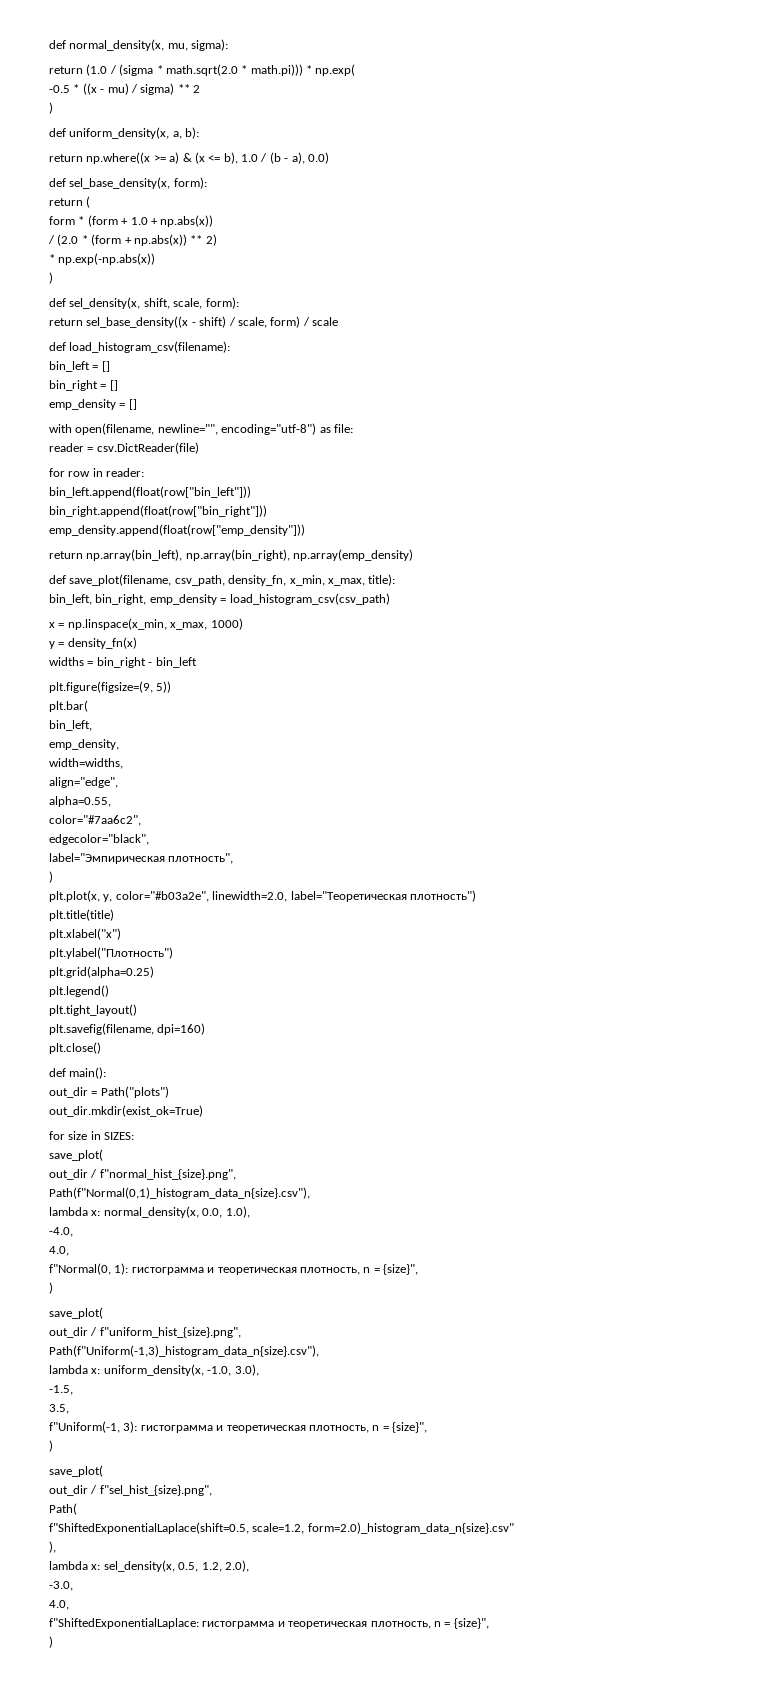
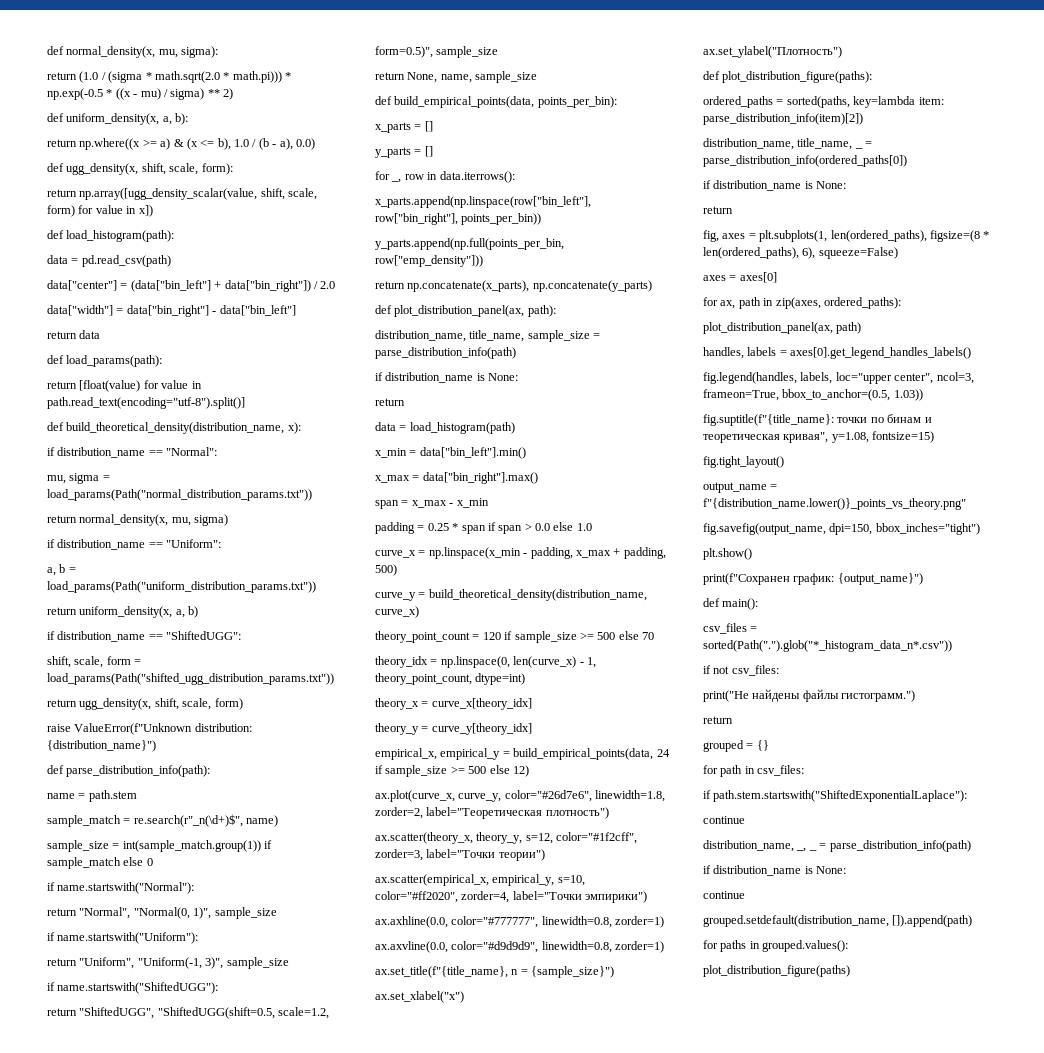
- return (1.0 / (sigma * math.sqrt(2.0 * math.pi))) * np.exp(
- -0.5 * ((x - mu) / sigma) ** 2
- )
+ return (1.0 / (sigma * math.sqrt(2.0 * math.pi))) * np.exp(-0.5 * ((x - mu) / sigma) ** 2)
- def sel_base_density(x, form):
- return (
- form * (form + 1.0 + np.abs(x))
- / (2.0 * (form + np.abs(x)) ** 2)
- * np.exp(-np.abs(x))
- )
- def sel_density(x, shift, scale, form):
- return sel_base_density((x - shift) / scale, form) / scale
- def load_histogram_csv(filename):
- bin_left = []
- bin_right = []
- emp_density = []
- with open(filename, newline="", encoding="utf-8") as file:
- reader = csv.DictReader(file)
- for row in reader:
- bin_left.append(float(row["bin_left"]))
- bin_right.append(float(row["bin_right"]))
- emp_density.append(float(row["emp_density"]))
- return np.array(bin_left), np.array(bin_right), np.array(emp_density)
- def save_plot(filename, csv_path, density_fn, x_min, x_max, title):
- bin_left, bin_right, emp_density = load_histogram_csv(csv_path)
- x = np.linspace(x_min, x_max, 1000)
- y = density_fn(x)
- widths = bin_right - bin_left
- plt.figure(figsize=(9, 5))
- plt.bar(
- bin_left,
- emp_density,
- width=widths,
- align="edge",
- alpha=0.55,
- color="#7aa6c2",
- edgecolor="black",
- label="Эмпирическая плотность",
- )
- plt.plot(x, y, color="#b03a2e", linewidth=2.0, label="Теоретическая плотность")
- plt.title(title)
- plt.xlabel("x")
- plt.ylabel("Плотность")
- plt.grid(alpha=0.25)
- plt.legend()
- plt.tight_layout()
- plt.savefig(filename, dpi=160)
- plt.close()
+ def ugg_density(x, shift, scale, form):
+ return np.array([ugg_density_scalar(value, shift, scale, form) for value in x])
+ def load_histogram(path):
+ data = pd.read_csv(path)
+ data["center"] = (data["bin_left"] + data["bin_right"]) / 2.0
+ data["width"] = data["bin_right"] - data["bin_left"]
+ return data
+ def load_params(path):
+ return [float(value) for value in path.read_text(encoding="utf-8").split()]
+ def build_theoretical_density(distribution_name, x):
+ if distribution_name == "Normal":
+ mu, sigma = load_params(Path("normal_distribution_params.txt"))
+ return normal_density(x, mu, sigma)
+ if distribution_name == "Uniform":
+ a, b = load_params(Path("uniform_distribution_params.txt"))
+ return uniform_density(x, a, b)
+ if distribution_name == "ShiftedUGG":
+ shift, scale, form = load_params(Path("shifted_ugg_distribution_params.txt"))
+ return ugg_density(x, shift, scale, form)
+ raise ValueError(f"Unknown distribution: {distribution_name}")
+ def parse_distribution_info(path):
+ name = path.stem
+ sample_match = re.search(r"_n(\d+)$", name)
+ sample_size = int(sample_match.group(1)) if sample_match else 0
+ if name.startswith("Normal"):
+ return "Normal", "Normal(0, 1)", sample_size
+ if name.startswith("Uniform"):
+ return "Uniform", "Uniform(-1, 3)", sample_size
+ if name.startswith("ShiftedUGG"):
+ return "ShiftedUGG", "ShiftedUGG(shift=0.5, scale=1.2, form=0.5)", sample_size
+ return None, name, sample_size
+ def build_empirical_points(data, points_per_bin):
+ x_parts = []
+ y_parts = []
+ for _, row in data.iterrows():
+ x_parts.append(np.linspace(row["bin_left"], row["bin_right"], points_per_bin))
+ y_parts.append(np.full(points_per_bin, row["emp_density"]))
+ return np.concatenate(x_parts), np.concatenate(y_parts)
+ def plot_distribution_panel(ax, path):
+ distribution_name, title_name, sample_size = parse_distribution_info(path)
+ if distribution_name is None:
+ return
+ data = load_histogram(path)
+ x_min = data["bin_left"].min()
+ x_max = data["bin_right"].max()
+ span = x_max - x_min
+ padding = 0.25 * span if span > 0.0 else 1.0
+ curve_x = np.linspace(x_min - padding, x_max + padding, 500)
+ curve_y = build_theoretical_density(distribution_name, curve_x)
+ theory_point_count = 120 if sample_size >= 500 else 70
+ theory_idx = np.linspace(0, len(curve_x) - 1, theory_point_count, dtype=int)
+ theory_x = curve_x[theory_idx]
+ theory_y = curve_y[theory_idx]
+ empirical_x, empirical_y = build_empirical_points(data, 24 if sample_size >= 500 else 12)
+ ax.plot(curve_x, curve_y, color="#26d7e6", linewidth=1.8, zorder=2, label="Теоретическая плотность")
+ ax.scatter(theory_x, theory_y, s=12, color="#1f2cff", zorder=3, label="Точки теории")
+ ax.scatter(empirical_x, empirical_y, s=10, color="#ff2020", zorder=4, label="Точки эмпирики")
+ ax.axhline(0.0, color="#777777", linewidth=0.8, zorder=1)
+ ax.axvline(0.0, color="#d9d9d9", linewidth=0.8, zorder=1)
+ ax.set_title(f"{title_name}, n = {sample_size}")
+ ax.set_xlabel("x")
+ ax.set_ylabel("Плотность")
+ def plot_distribution_figure(paths):
+ ordered_paths = sorted(paths, key=lambda item: parse_distribution_info(item)[2])
+ distribution_name, title_name, _ = parse_distribution_info(ordered_paths[0])
+ if distribution_name is None:
+ return
+ fig, axes = plt.subplots(1, len(ordered_paths), figsize=(8 * len(ordered_paths), 6), squeeze=False)
+ axes = axes[0]
+ for ax, path in zip(axes, ordered_paths):
+ plot_distribution_panel(ax, path)
+ handles, labels = axes[0].get_legend_handles_labels()
+ fig.legend(handles, labels, loc="upper center", ncol=3, frameon=True, bbox_to_anchor=(0.5, 1.03))
+ fig.suptitle(f"{title_name}: точки по бинам и теоретическая кривая", y=1.08, fontsize=15)
+ fig.tight_layout()
+ output_name = f"{distribution_name.lower()}_points_vs_theory.png"
+ fig.savefig(output_name, dpi=150, bbox_inches="tight")
+ plt.show()
+ print(f"Сохранен график: {output_name}")
  def main():
- out_dir = Path("plots")
- out_dir.mkdir(exist_ok=True)
- for size in SIZES:
- save_plot(
- out_dir / f"normal_hist_{size}.png",
- Path(f"Normal(0,1)_histogram_data_n{size}.csv"),
- lambda x: normal_density(x, 0.0, 1.0),
- -4.0,
- 4.0,
- f"Normal(0, 1): гистограмма и теоретическая плотность, n = {size}",
- )
- save_plot(
- out_dir / f"uniform_hist_{size}.png",
- Path(f"Uniform(-1,3)_histogram_data_n{size}.csv"),
- lambda x: uniform_density(x, -1.0, 3.0),
- -1.5,
- 3.5,
- f"Uniform(-1, 3): гистограмма и теоретическая плотность, n = {size}",
- )
- save_plot(
- out_dir / f"sel_hist_{size}.png",
- Path(
- f"ShiftedExponentialLaplace(shift=0.5, scale=1.2, form=2.0)_histogram_data_n{size}.csv"
- ),
- lambda x: sel_density(x, 0.5, 1.2, 2.0),
- -3.0,
- 4.0,
- f"ShiftedExponentialLaplace: гистограмма и теоретическая плотность, n = {size}",
- )
+ csv_files = sorted(Path(".").glob("*_histogram_data_n*.csv"))
+ if not csv_files:
+ print("Не найдены файлы гистограмм.")
+ return
+ grouped = {}
+ for path in csv_files:
+ if path.stem.startswith("ShiftedExponentialLaplace"):
+ continue
+ distribution_name, _, _ = parse_distribution_info(path)
+ if distribution_name is None:
+ continue
+ grouped.setdefault(distribution_name, []).append(path)
+ for paths in grouped.values():
+ plot_distribution_figure(paths)

